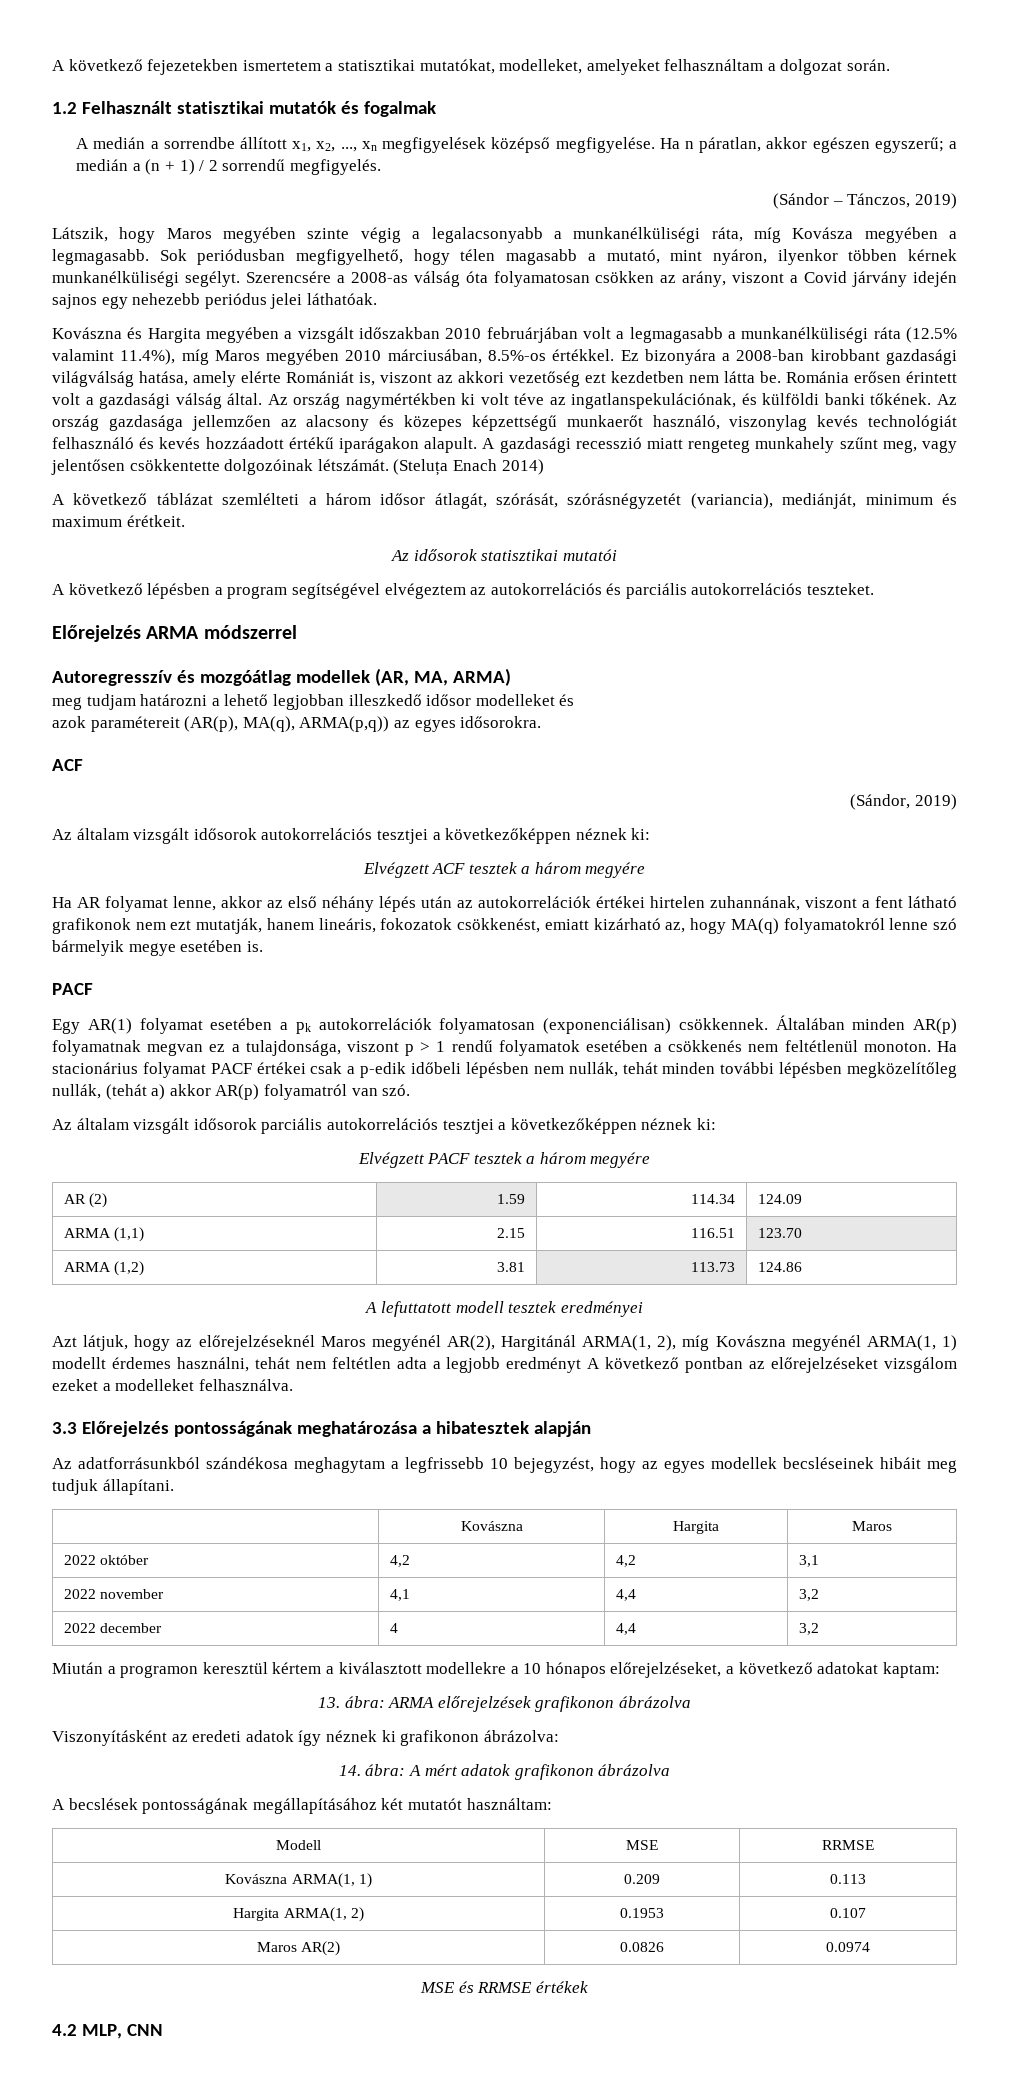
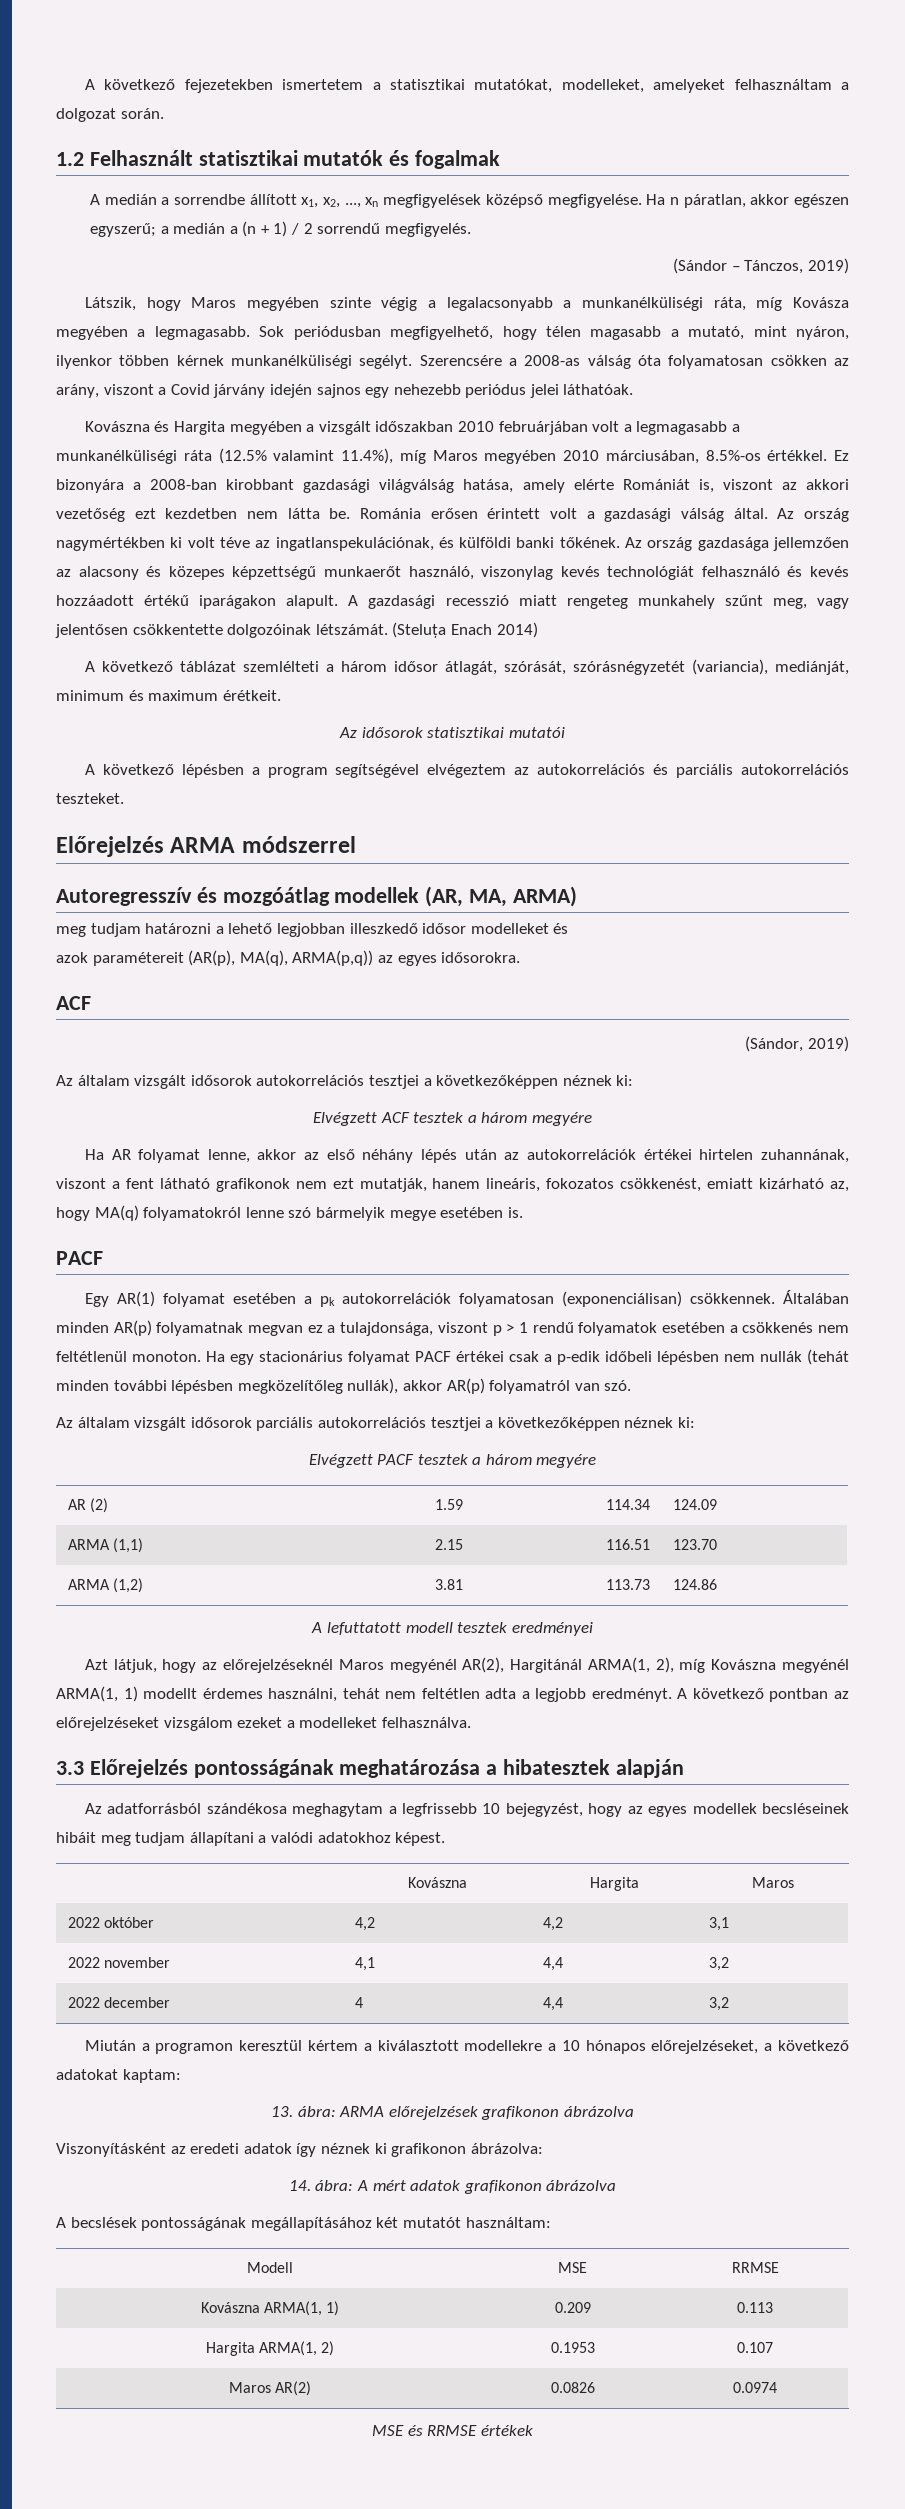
- Ha AR folyamat lenne, akkor az első néhány lépés után az autokorrelációk értékei hirtelen zuhannának, viszont a fent látható grafikonok nem ezt mutatják, hanem lineáris, fokozatok csökkenést, emiatt kizárható az, hogy MA(q) folyamatokról lenne szó bármelyik megye esetében is.
+ Ha AR folyamat lenne, akkor az első néhány lépés után az autokorrelációk értékei hirtelen zuhannának, viszont a fent látható grafikonok nem ezt mutatják, hanem lineáris, fokozatos csökkenést, emiatt kizárható az, hogy MA(q) folyamatokról lenne szó bármelyik megye esetében is.
- Ha stacionárius folyamat PACF értékei csak a p-edik időbeli lépésben nem nullák, tehát minden további lépésben megközelítőleg nullák, (tehát a) akkor AR(p) folyamatról van szó.
+ Ha egy stacionárius folyamat PACF értékei csak a p-edik időbeli lépésben nem nullák (tehát minden további lépésben megközelítőleg nullák), akkor AR(p) folyamatról van szó.
- Azt látjuk, hogy az előrejelzéseknél Maros megyénél AR(2), Hargitánál ARMA(1, 2), míg Kovászna megyénél ARMA(1, 1) modellt érdemes használni, tehát nem feltétlen adta a legjobb eredményt A következő pontban az előrejelzéseket vizsgálom ezeket a modelleket felhasználva.
+ Azt látjuk, hogy az előrejelzéseknél Maros megyénél AR(2), Hargitánál ARMA(1, 2), míg Kovászna megyénél ARMA(1, 1) modellt érdemes használni, tehát nem feltétlen adta a legjobb eredményt. A következő pontban az előrejelzéseket vizsgálom ezeket a modelleket felhasználva.
- Az adatforrásunkból szándékosa meghagytam a legfrissebb 10 bejegyzést, hogy az egyes modellek becsléseinek hibáit meg tudjuk állapítani.
+ Az adatforrásból szándékosa meghagytam a legfrissebb 10 bejegyzést, hogy az egyes modellek becsléseinek hibáit meg tudjam állapítani a valódi adatokhoz képest.
- 4.2 MLP, CNN

